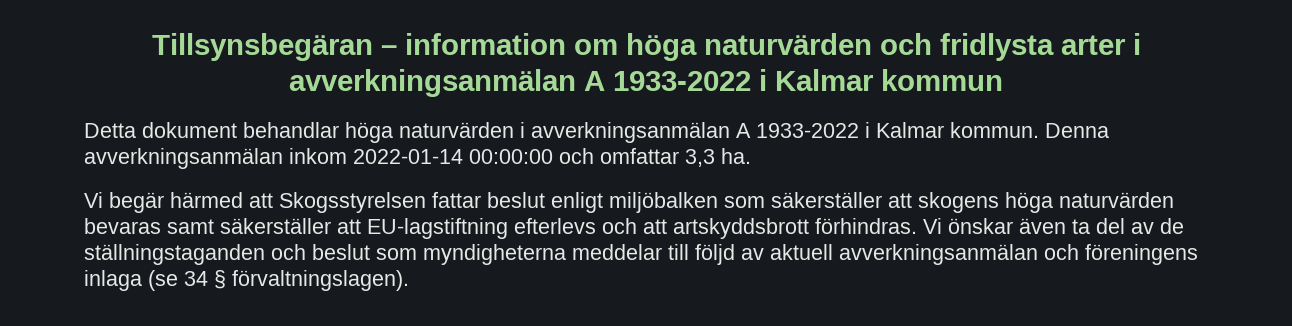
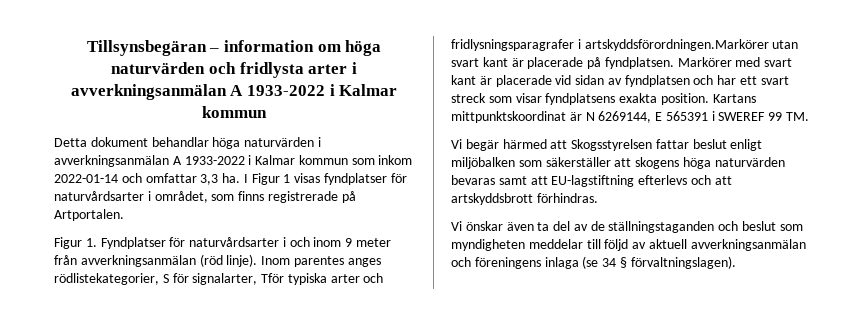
- Detta dokument behandlar höga naturvärden i avverkningsanmälan A 1933-2022 i Kalmar kommun. Denna avverkningsanmälan inkom 2022-01-14 00:00:00 och omfattar 3,3 ha.
+ Detta dokument behandlar höga naturvärden i avverkningsanmälan A 1933-2022 i Kalmar kommun som inkom 2022-01-14 och omfattar 3,3 ha. I Figur 1 visas fyndplatser för naturvårdsarter i området, som finns registrerade på Artportalen.
+ Figur 1. Fyndplatser för naturvårdsarter i och inom 9 meter från avverkningsanmälan (röd linje). Inom parentes anges rödlistekategorier, S för signalarter, Tför typiska arter och fridlysningsparagrafer i artskyddsförordningen.Markörer utan svart kant är placerade på fyndplatsen. Markörer med svart kant är placerade vid sidan av fyndplatsen och har ett svart streck som visar fyndplatsens exakta position. Kartans mittpunktskoordinat är N 6269144, E 565391 i SWEREF 99 TM.
- Vi begär härmed att Skogsstyrelsen fattar beslut enligt miljöbalken som säkerställer att skogens höga naturvärden bevaras samt säkerställer att EU-lagstiftning efterlevs och att artskyddsbrott förhindras. Vi önskar även ta del av de ställningstaganden och beslut som myndigheterna meddelar till följd av aktuell avverkningsanmälan och föreningens inlaga (se 34 § förvaltningslagen).
+ Vi begär härmed att Skogsstyrelsen fattar beslut enligt miljöbalken som säkerställer att skogens höga naturvärden bevaras samt att EU-lagstiftning efterlevs och att artskyddsbrott förhindras.
+ Vi önskar även ta del av de ställningstaganden och beslut som myndigheten meddelar till följd av aktuell avverkningsanmälan och föreningens inlaga (se 34 § förvaltningslagen).

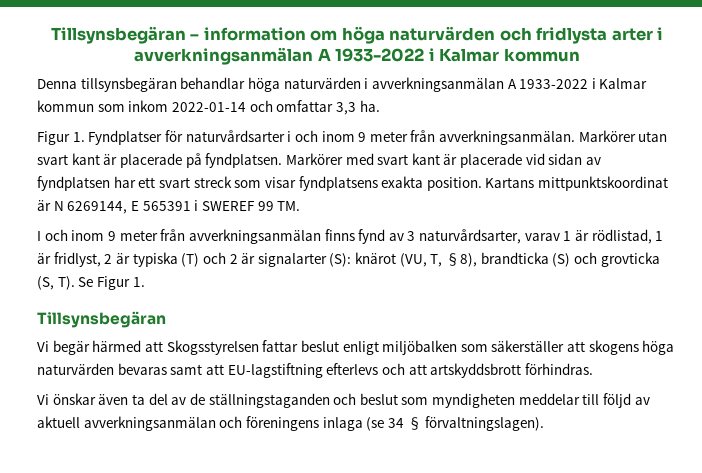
- Detta dokument behandlar höga naturvärden i avverkningsanmälan A 1933-2022 i Kalmar kommun som inkom 2022-01-14 och omfattar 3,3 ha. I Figur 1 visas fyndplatser för naturvårdsarter i området, som finns registrerade på Artportalen.
+ Denna tillsynsbegäran behandlar höga naturvärden i avverkningsanmälan A 1933-2022 i Kalmar kommun som inkom 2022-01-14 och omfattar 3,3 ha.
- Figur 1. Fyndplatser för naturvårdsarter i och inom 9 meter från avverkningsanmälan (röd linje). Inom parentes anges rödlistekategorier, S för signalarter, Tför typiska arter och fridlysningsparagrafer i artskyddsförordningen.Markörer utan svart kant är placerade på fyndplatsen.
+ Figur 1. Fyndplatser för naturvårdsarter i och inom 9 meter från avverkningsanmälan. Markörer utan svart kant är placerade på fyndplatsen.
- Markörer med svart kant är placerade vid sidan av fyndplatsen och har ett svart streck som visar fyndplatsens exakta position.
+ Markörer med svart kant är placerade vid sidan av fyndplatsen har ett svart streck som visar fyndplatsens exakta position.
+ I och inom 9 meter från avverkningsanmälan finns fynd av 3 naturvårdsarter, varav 1 är rödlistad, 1 är fridlyst, 2 är typiska (T) och 2 är signalarter (S): knärot (VU, T, §8), brandticka (S) och grovticka (S, T). Se Figur 1.
+ Tillsynsbegäran

